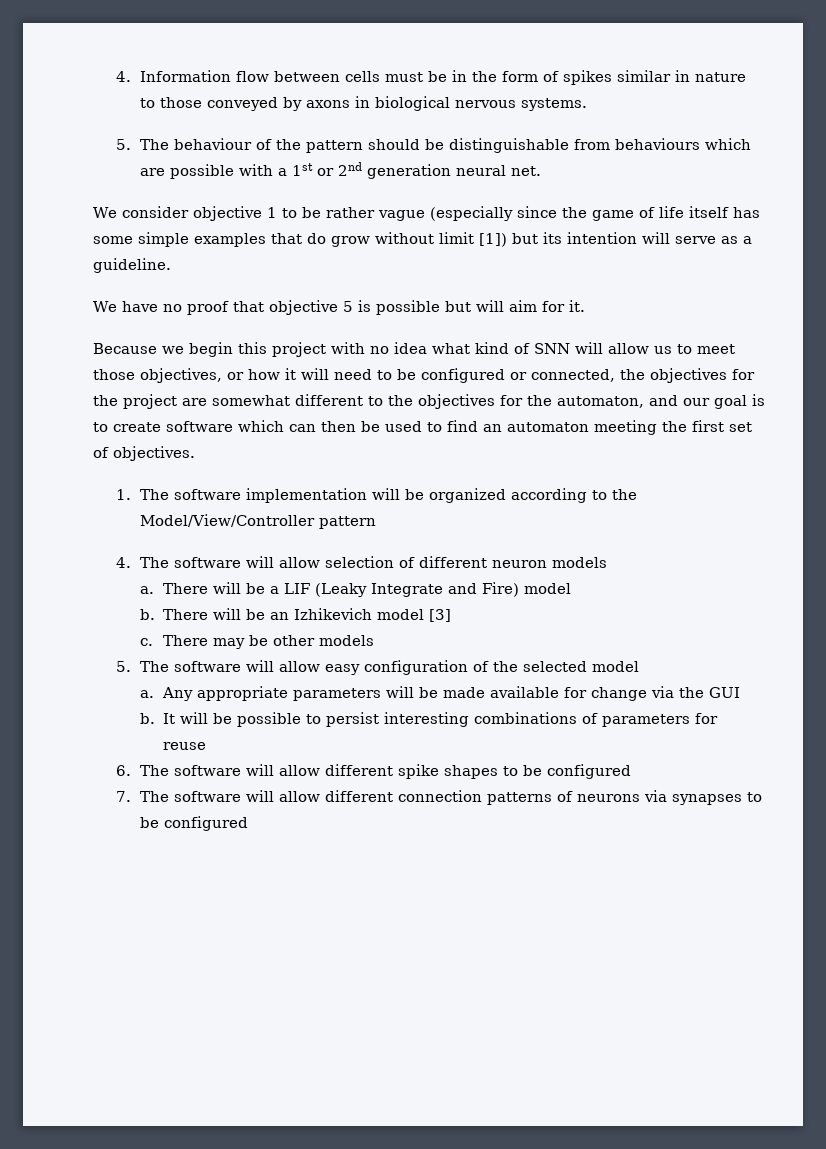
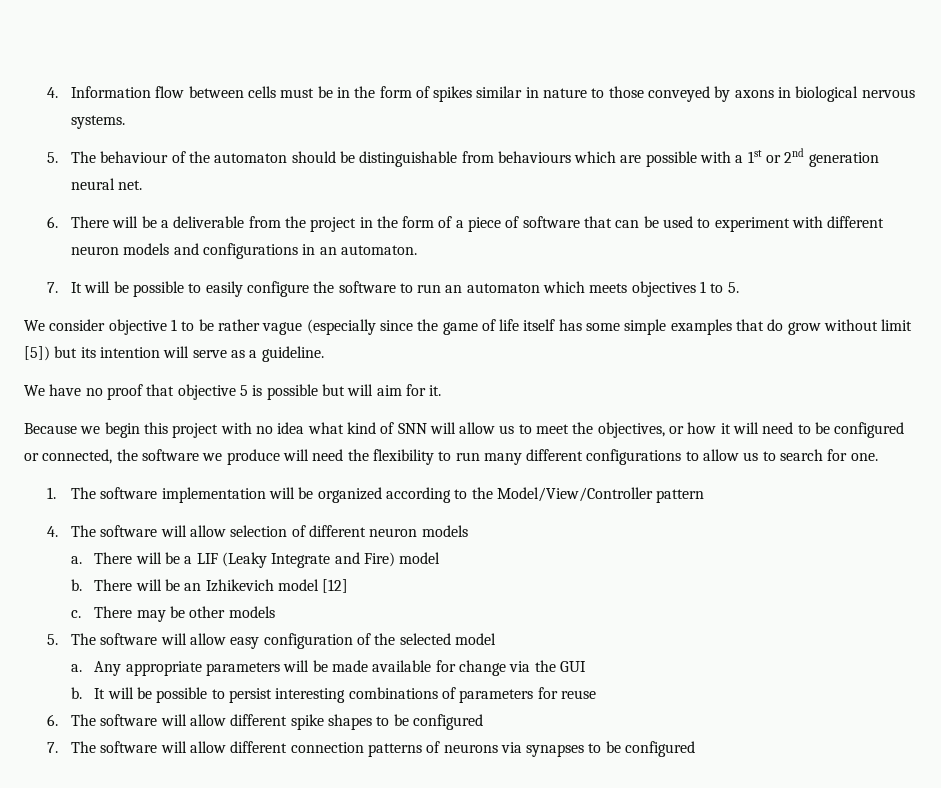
- 5. The behaviour of the pattern should be distinguishable from behaviours which are possible with a 1st or 2nd generation neural net.
+ 5. The behaviour of the automaton should be distinguishable from behaviours which are possible with a 1st or 2nd generation neural net.
+ 6. There will be a deliverable from the project in the form of a piece of software that can be used to experiment with different neuron models and configurations in an automaton.
+ 7. It will be possible to easily configure the software to run an automaton which meets objectives 1 to 5.
- We consider objective 1 to be rather vague (especially since the game of life itself has some simple examples that do grow without limit [1]) but its intention will serve as a guideline.
+ We consider objective 1 to be rather vague (especially since the game of life itself has some simple examples that do grow without limit [5]) but its intention will serve as a guideline.
- Because we begin this project with no idea what kind of SNN will allow us to meet those objectives, or how it will need to be configured or connected, the objectives for the project are somewhat different to the objectives for the automaton, and our goal is to create software which can then be used to find an automaton meeting the first set of objectives.
+ Because we begin this project with no idea what kind of SNN will allow us to meet the objectives, or how it will need to be configured or connected, the software we produce will need the flexibility to run many different configurations to allow us to search for one.
- There will be an Izhikevich model [3]
+ There will be an Izhikevich model [12]

